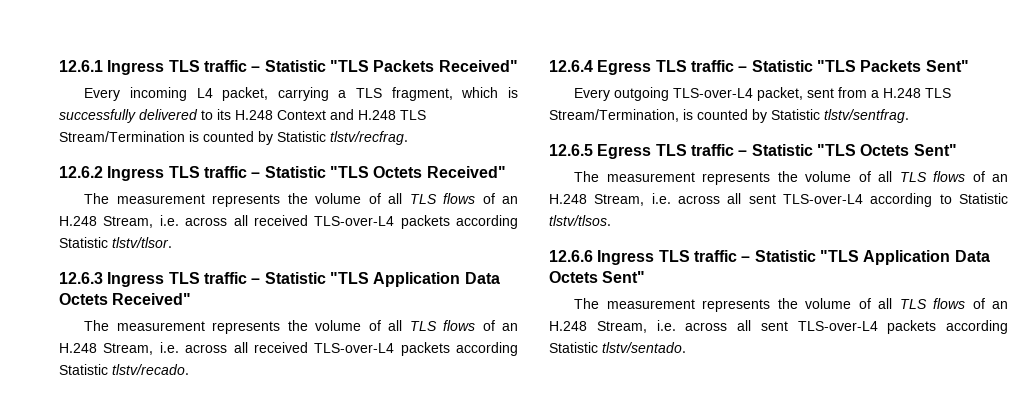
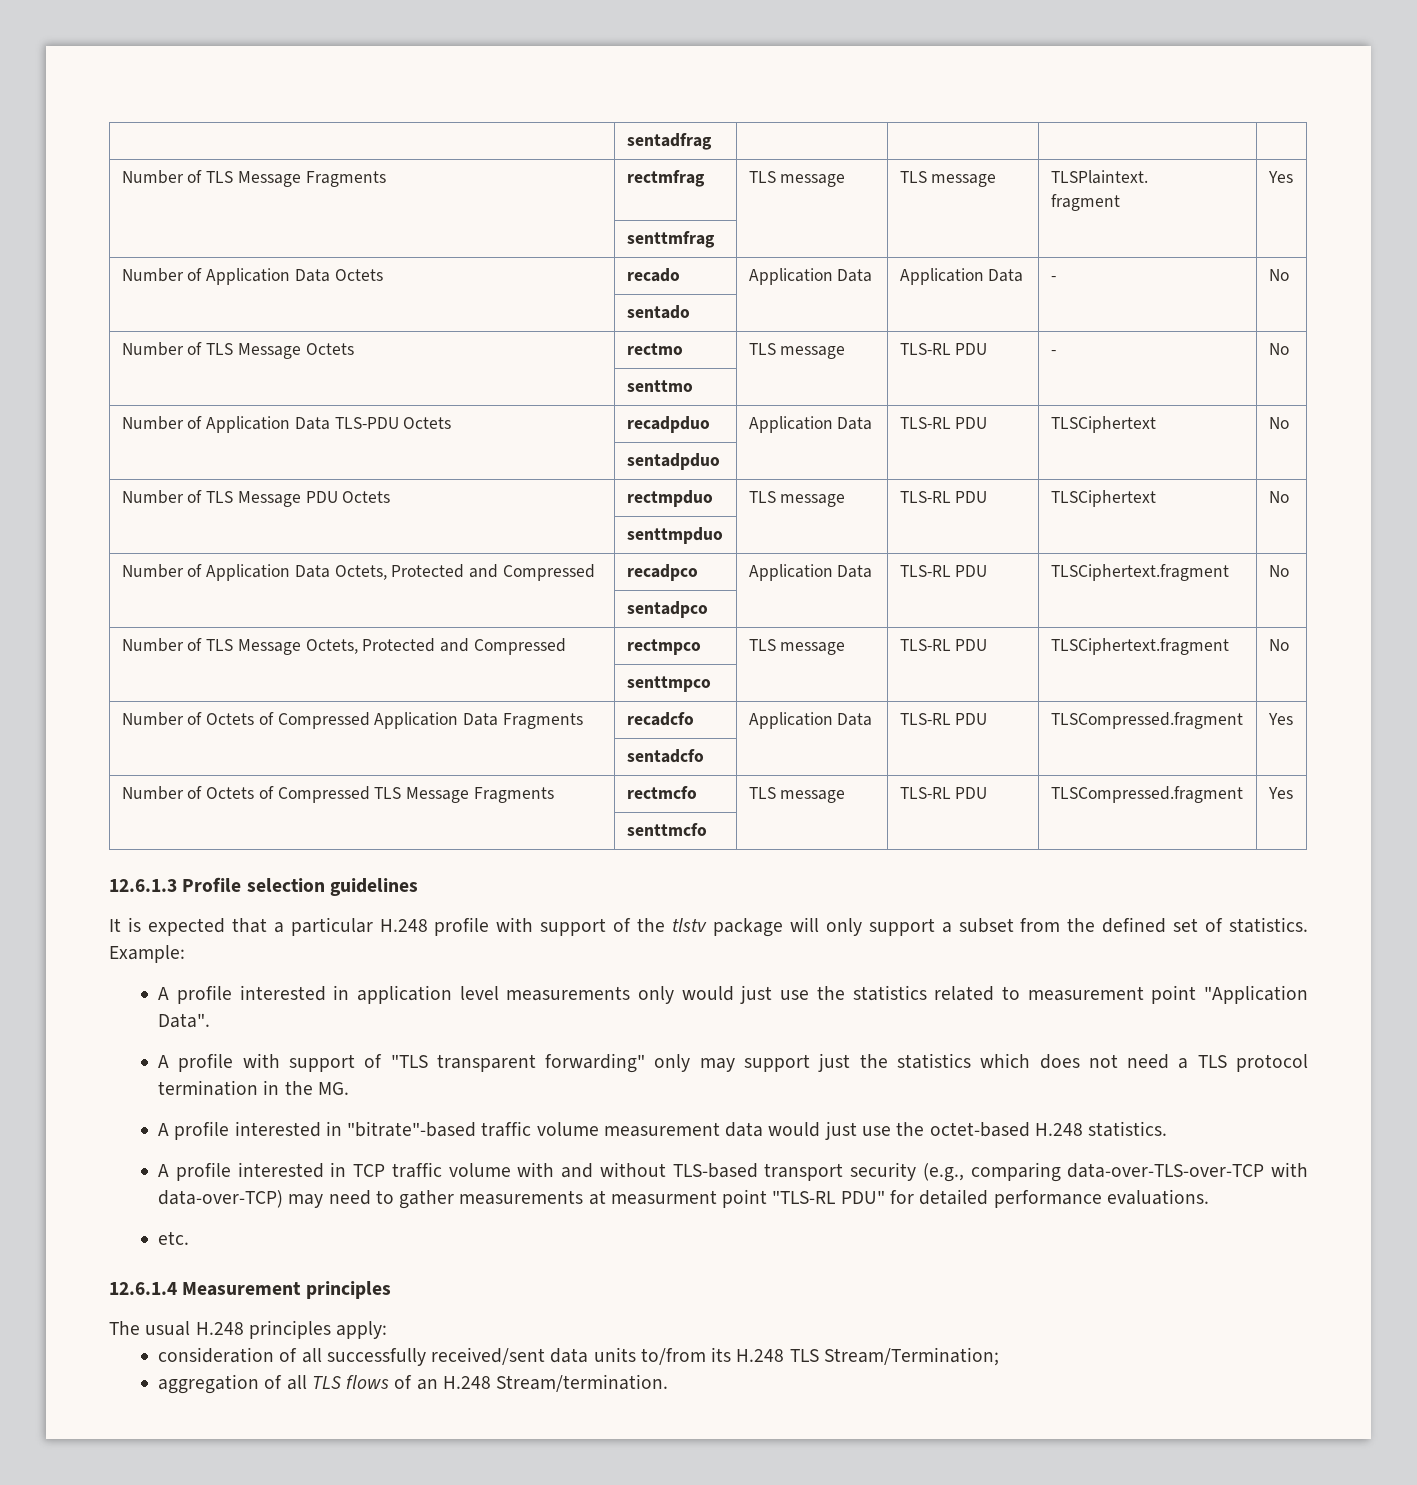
- 12.6.1 Ingress TLS traffic – Statistic "TLS Packets Received"
- Every incoming L4 packet, carrying a TLS fragment, which is successfully delivered to its H.248 Context and H.248 TLS Stream/Termination is counted by Statistic tlstv/recfrag.
- 12.6.2 Ingress TLS traffic – Statistic "TLS Octets Received"
- The measurement represents the volume of all TLS flows of an H.248 Stream, i.e. across all received TLS-over-L4 packets according Statistic tlstv/tlsor.
- 12.6.3 Ingress TLS traffic – Statistic "TLS Application Data Octets Received"
- The measurement represents the volume of all TLS flows of an H.248 Stream, i.e. across all received TLS-over-L4 packets according Statistic tlstv/recado.
- 12.6.4 Egress TLS traffic – Statistic "TLS Packets Sent"
- Every outgoing TLS-over-L4 packet, sent from a H.248 TLS Stream/Termination, is counted by Statistic tlstv/sentfrag.
- 12.6.5 Egress TLS traffic – Statistic "TLS Octets Sent"
- The measurement represents the volume of all TLS flows of an H.248 Stream, i.e. across all sent TLS-over-L4 according to Statistic tlstv/tlsos.
- 12.6.6 Ingress TLS traffic – Statistic "TLS Application Data Octets Sent"
- The measurement represents the volume of all TLS flows of an H.248 Stream, i.e. across all sent TLS-over-L4 packets according Statistic tlstv/sentado.
+ | sentadfrag | | | |
+ Number of TLS Message Fragments | rectmfrag | TLS message | TLS message | TLSPlaintext.
+ fragment | Yes
+ | senttmfrag | | | |
+ Number of Application Data Octets | recado | Application Data | Application Data | - | No
+ | sentado | | | |
+ Number of TLS Message Octets | rectmo | TLS message | TLS-RL PDU | - | No
+ | senttmo | | | |
+ Number of Application Data TLS-PDU Octets | recadpduo | Application Data | TLS-RL PDU | TLSCiphertext | No
+ | sentadpduo | | | |
+ Number of TLS Message PDU Octets | rectmpduo | TLS message | TLS-RL PDU | TLSCiphertext | No
+ | senttmpduo | | | |
+ Number of Application Data Octets, Protected and Compressed | recadpco | Application Data | TLS-RL PDU | TLSCiphertext.fragment | No
+ | sentadpco | | | |
+ Number of TLS Message Octets, Protected and Compressed | rectmpco | TLS message | TLS-RL PDU | TLSCiphertext.fragment | No
+ | senttmpco | | | |
+ Number of Octets of Compressed Application Data Fragments | recadcfo | Application Data | TLS-RL PDU | TLSCompressed.fragment | Yes
+ | sentadcfo | | | |
+ Number of Octets of Compressed TLS Message Fragments | rectmcfo | TLS message | TLS-RL PDU | TLSCompressed.fragment | Yes
+ | senttmcfo | | | |
+ 12.6.1.3 Profile selection guidelines
+ It is expected that a particular H.248 profile with support of the tlstv package will only support a subset from the defined set of statistics. Example:
+ A profile interested in application level measurements only would just use the statistics related to measurement point "Application Data".
+ A profile with support of "TLS transparent forwarding" only may support just the statistics which does not need a TLS protocol termination in the MG.
+ A profile interested in "bitrate"-based traffic volume measurement data would just use the octet-based H.248 statistics.
+ A profile interested in TCP traffic volume with and without TLS-based transport security (e.g., comparing data-over-TLS-over-TCP with data-over-TCP) may need to gather measurements at measurment point "TLS-RL PDU" for detailed performance evaluations.
+ etc.
+ 12.6.1.4 Measurement principles
+ The usual H.248 principles apply:
+ consideration of all successfully received/sent data units to/from its H.248 TLS Stream/Termination;
+ aggregation of all TLS flows of an H.248 Stream/termination.

